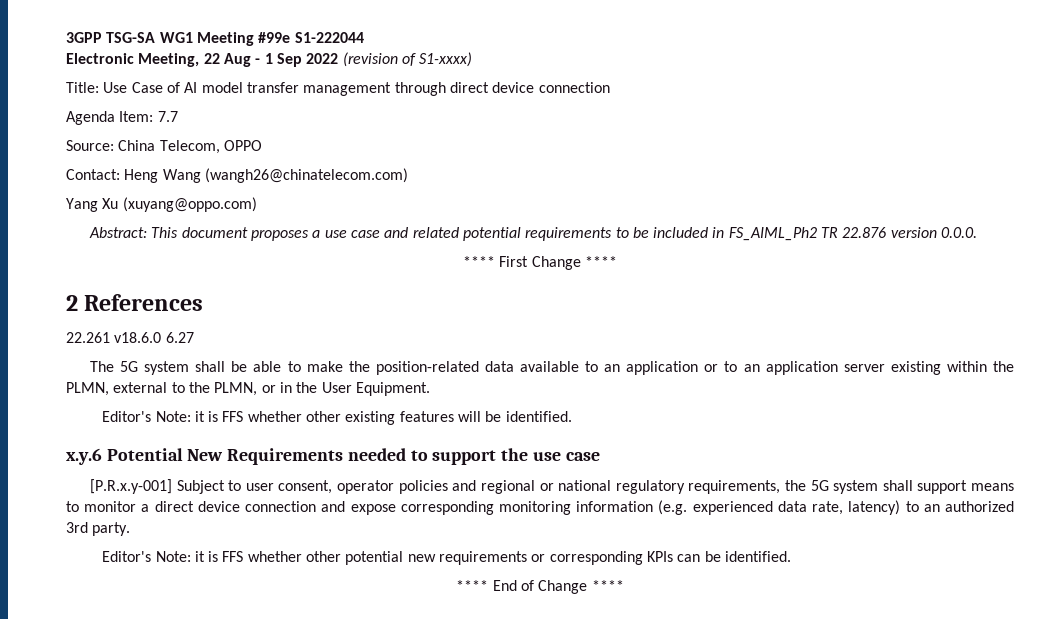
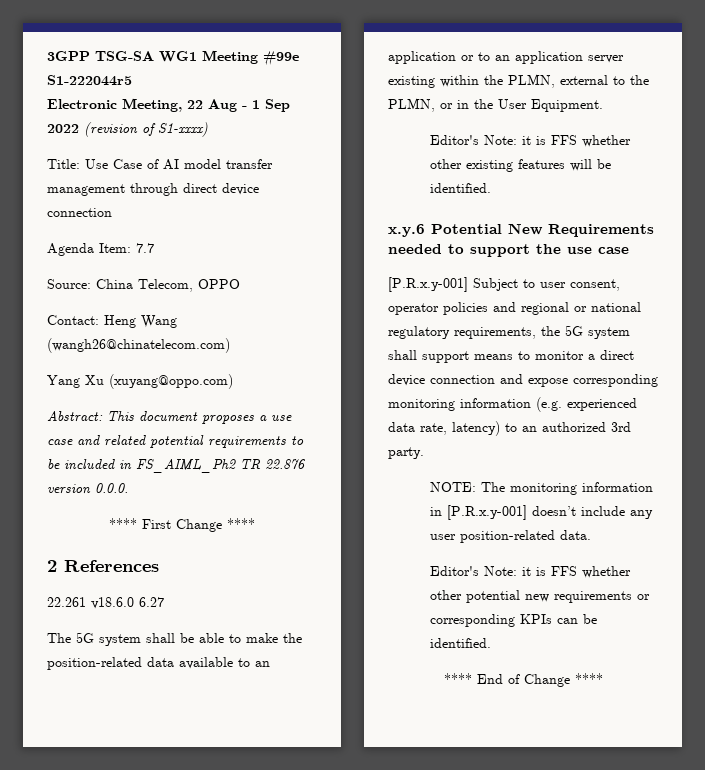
- 3GPP TSG-SA WG1 Meeting #99e S1-222044
+ 3GPP TSG-SA WG1 Meeting #99e S1-222044r5
+ NOTE: The monitoring information in [P.R.x.y-001] doesn’t include any user position-related data.

